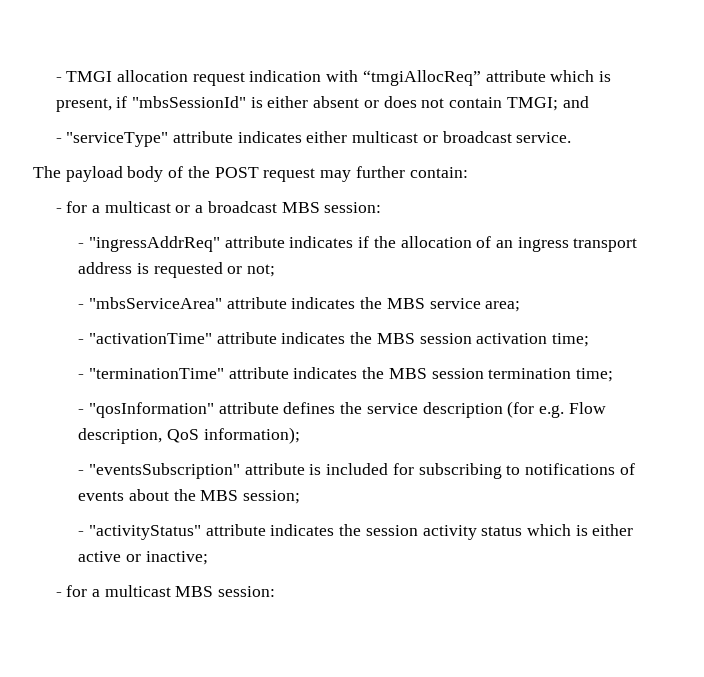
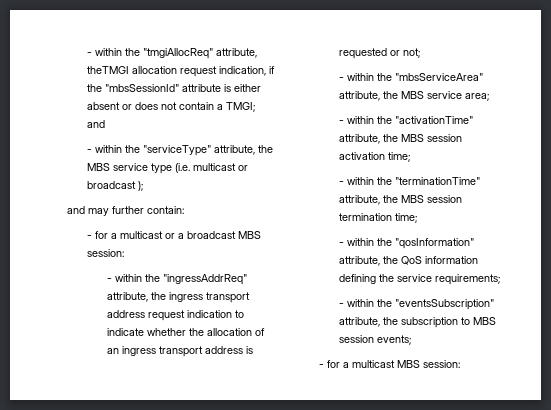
- - TMGI allocation request indication with “tmgiAllocReq” attribute which is present, if "mbsSessionId" is either absent or does not contain TMGI; and
+ - within the "tmgiAllocReq" attribute, theTMGI allocation request indication, if the "mbsSessionId" attribute is either absent or does not contain a TMGI; and
- - "serviceType" attribute indicates either multicast or broadcast service.
- The payload body of the POST request may further contain:
+ - within the "serviceType" attribute, the MBS service type (i.e. multicast or broadcast );
+ and may further contain:
- - "ingressAddrReq" attribute indicates if the allocation of an ingress transport address is requested or not;
+ - within the "ingressAddrReq" attribute, the ingress transport address request indication to indicate whether the allocation of an ingress transport address is requested or not;
- - "mbsServiceArea" attribute indicates the MBS service area;
+ - within the "mbsServiceArea" attribute, the MBS service area;
- - "activationTime" attribute indicates the MBS session activation time;
+ - within the "activationTime" attribute, the MBS session activation time;
- - "terminationTime" attribute indicates the MBS session termination time;
+ - within the "terminationTime" attribute, the MBS session termination time;
- - "qosInformation" attribute defines the service description (for e.g. Flow description, QoS information);
- - "eventsSubscription" attribute is included for subscribing to notifications of events about the MBS session;
- - "activityStatus" attribute indicates the session activity status which is either active or inactive;
+ - within the "qosInformation" attribute, the QoS information defining the service requirements;
+ - within the "eventsSubscription" attribute, the subscription to MBS session events;

